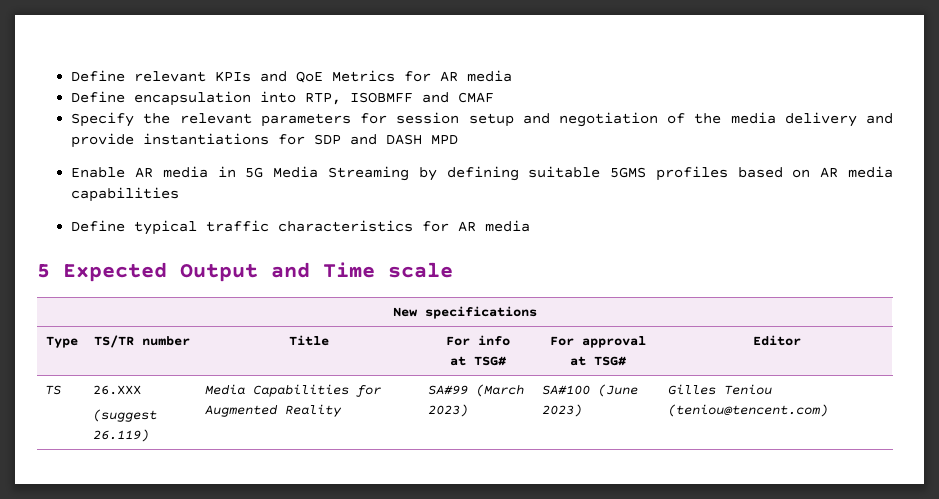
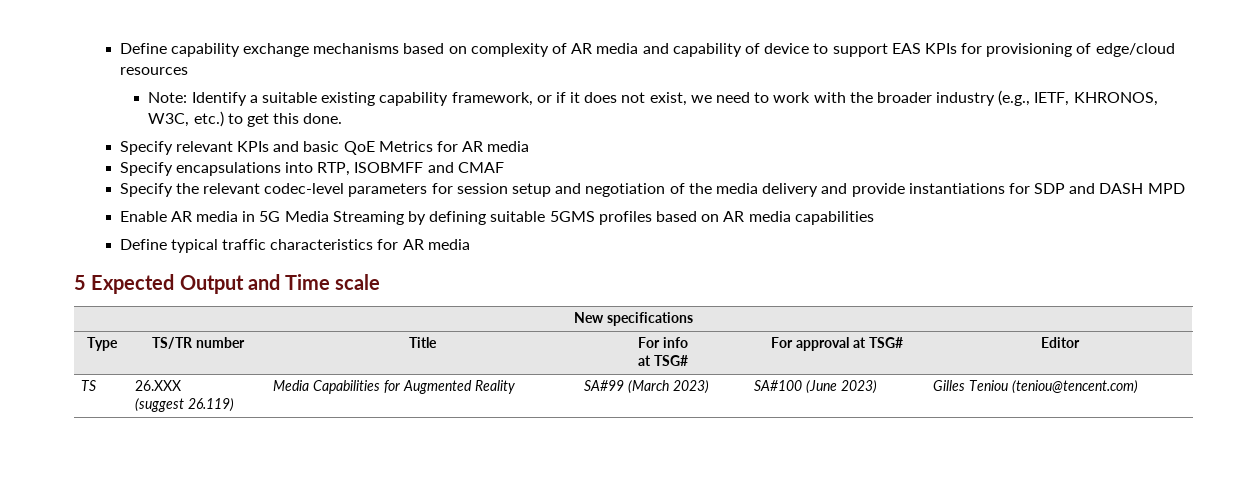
- Define relevant KPIs and QoE Metrics for AR media
+ Define capability exchange mechanisms based on complexity of AR media and capability of device to support EAS KPIs for provisioning of edge/cloud resources
+ Note: Identify a suitable existing capability framework, or if it does not exist, we need to work with the broader industry (e.g., IETF, KHRONOS, W3C, etc.) to get this done.
+ Specify relevant KPIs and basic QoE Metrics for AR media
- Define encapsulation into RTP, ISOBMFF and CMAF
+ Specify encapsulations into RTP, ISOBMFF and CMAF
- Specify the relevant parameters for session setup and negotiation of the media delivery and provide instantiations for SDP and DASH MPD
+ Specify the relevant codec-level parameters for session setup and negotiation of the media delivery and provide instantiations for SDP and DASH MPD

